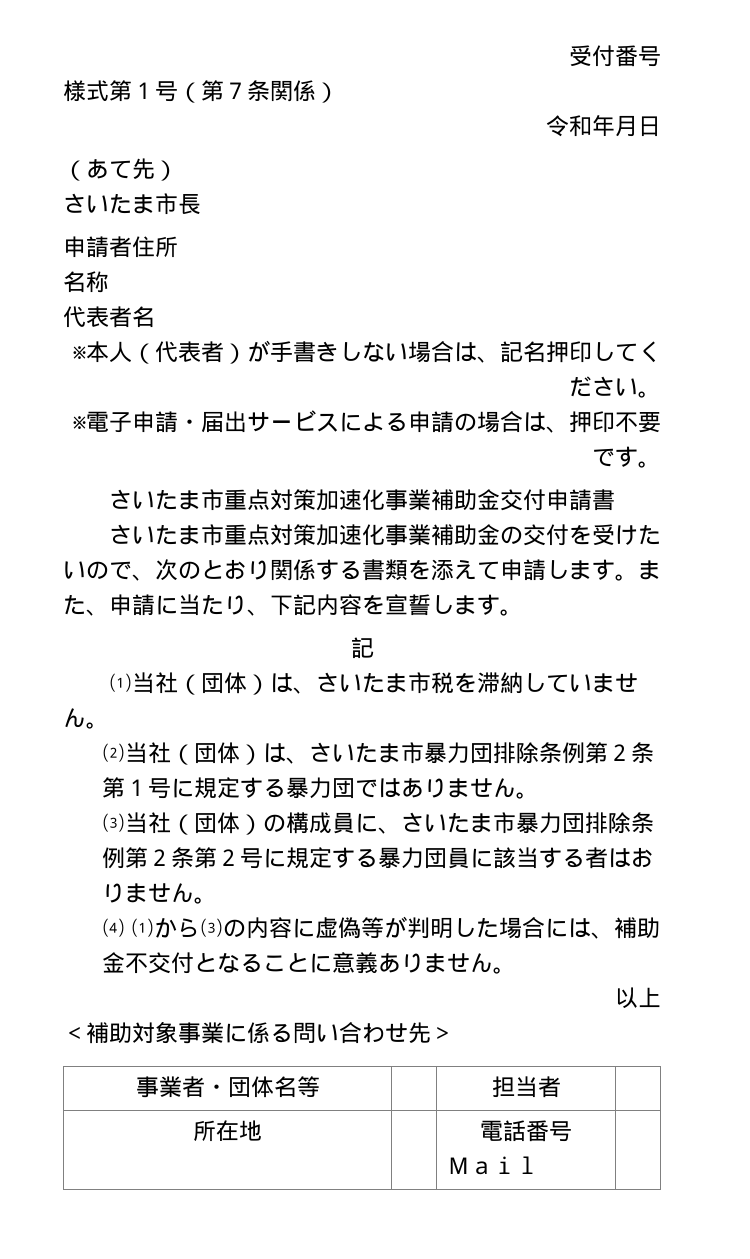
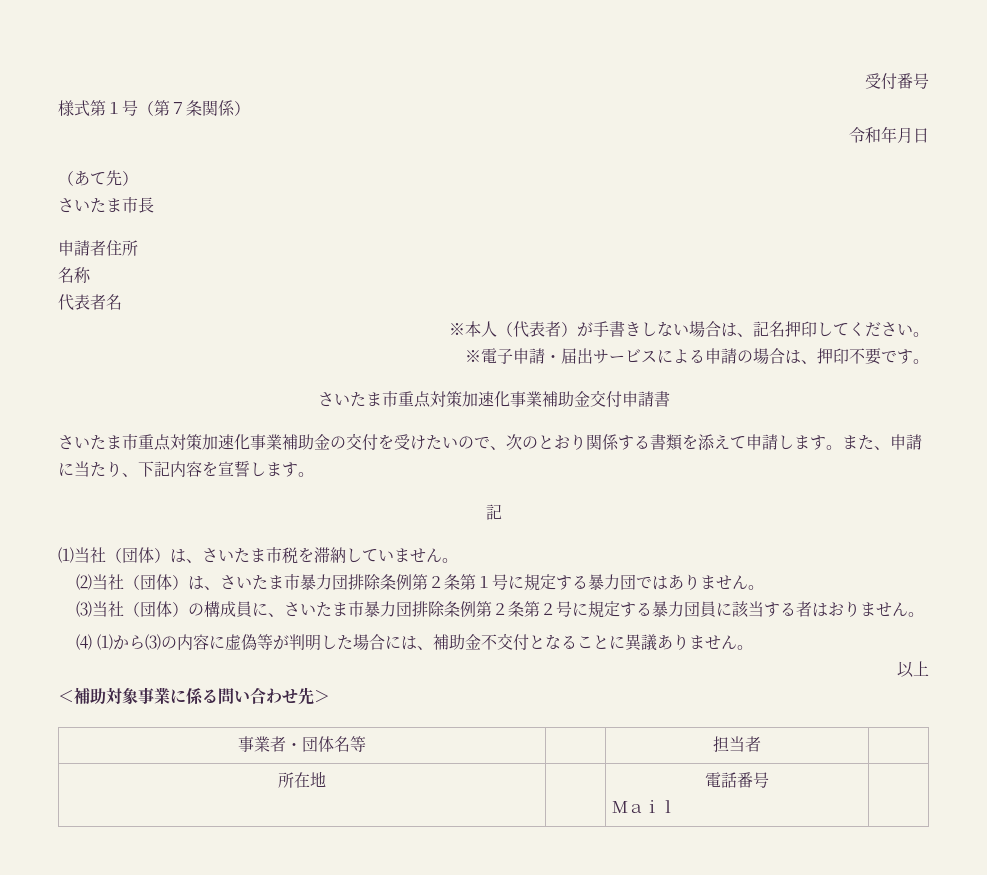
- ⑷ ⑴から⑶の内容に虚偽等が判明した場合には、補助金不交付となることに意義ありません。
+ ⑷ ⑴から⑶の内容に虚偽等が判明した場合には、補助金不交付となることに異議ありません。

